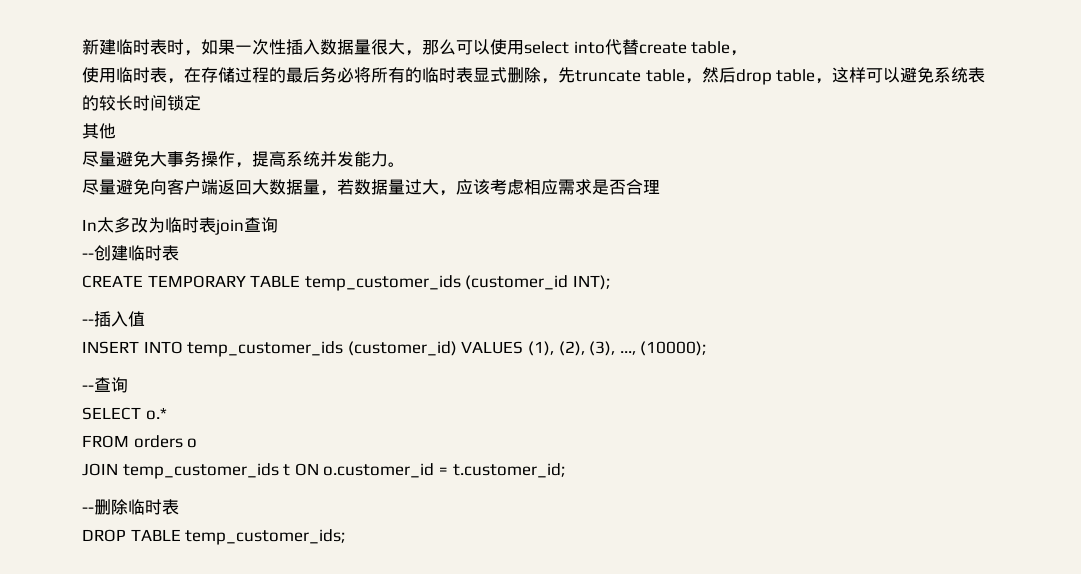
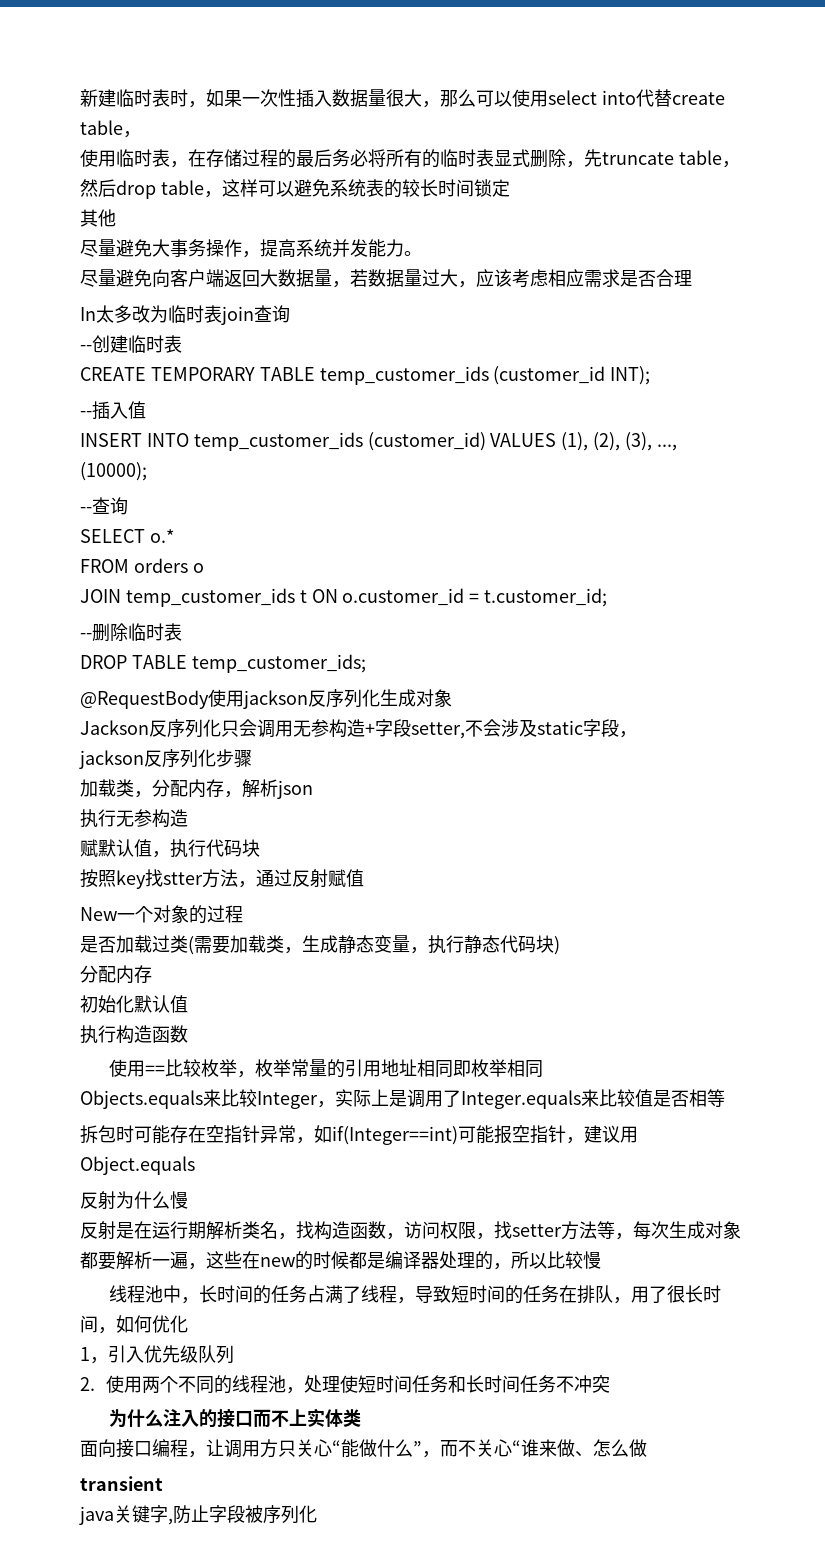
+ @RequestBody使用jackson反序列化生成对象
+ Jackson反序列化只会调用无参构造+字段setter,不会涉及static字段，
+ jackson反序列化步骤
+ 加载类，分配内存，解析json
+ 执行无参构造
+ 赋默认值，执行代码块
+ 按照key找stter方法，通过反射赋值
+ New一个对象的过程
+ 是否加载过类(需要加载类，生成静态变量，执行静态代码块)
+ 分配内存
+ 初始化默认值
+ 执行构造函数
+ 使用==比较枚举，枚举常量的引用地址相同即枚举相同
+ Objects.equals来比较Integer，实际上是调用了Integer.equals来比较值是否相等
+ 拆包时可能存在空指针异常，如if(Integer==int)可能报空指针，建议用Object.equals
+ 反射为什么慢
+ 反射是在运行期解析类名，找构造函数，访问权限，找setter方法等，每次生成对象都要解析一遍，这些在new的时候都是编译器处理的，所以比较慢
+ 线程池中，长时间的任务占满了线程，导致短时间的任务在排队，用了很长时间，如何优化
+ 1，引入优先级队列
+ 2.使用两个不同的线程池，处理使短时间任务和长时间任务不冲突
+ 为什么注入的接口而不上实体类
+ 面向接口编程，让调用方只关心“能做什么”，而不关心“谁来做、怎么做
+ transient
+ java关键字,防止字段被序列化

